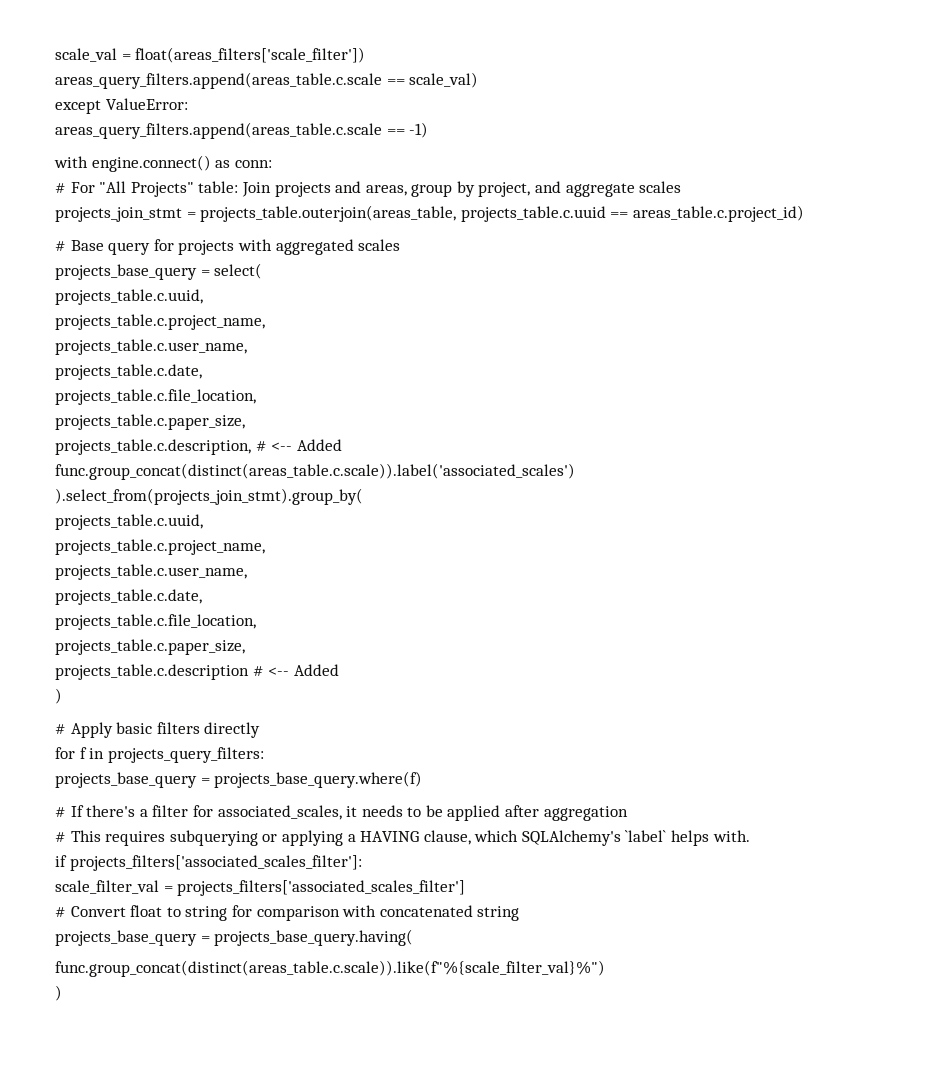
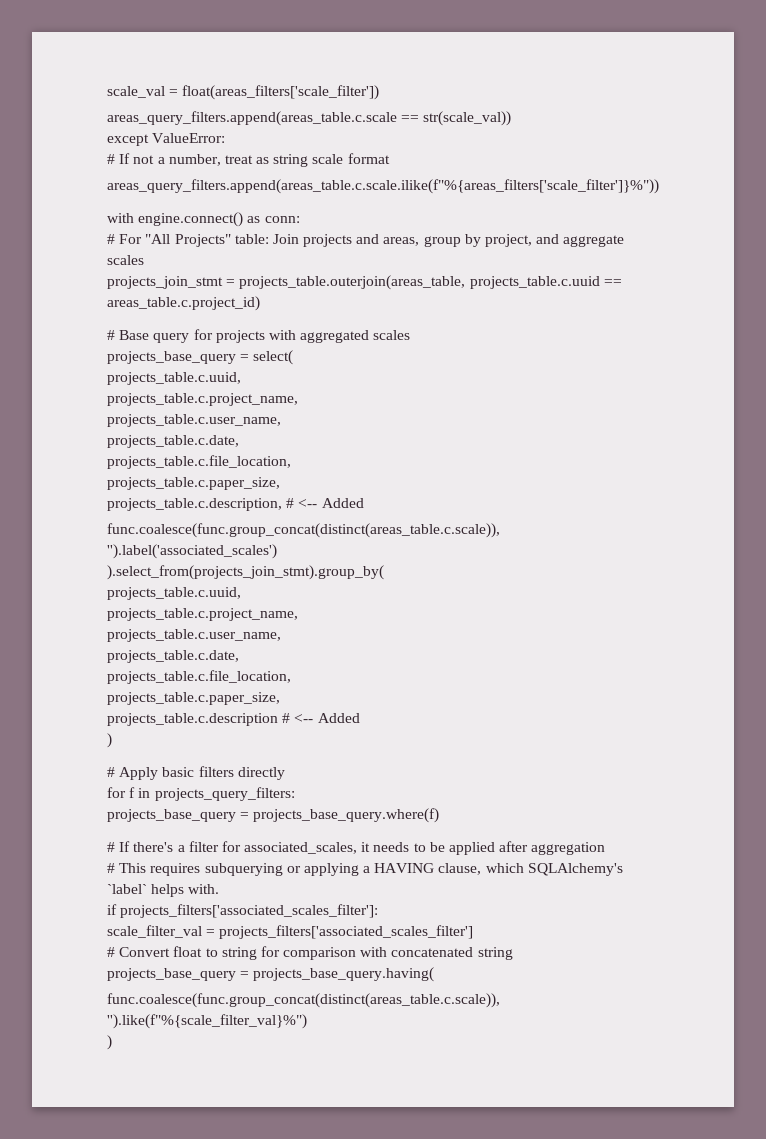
- areas_query_filters.append(areas_table.c.scale == scale_val)
+ areas_query_filters.append(areas_table.c.scale == str(scale_val))
- areas_query_filters.append(areas_table.c.scale == -1)
+ # If not a number, treat as string scale format
+ areas_query_filters.append(areas_table.c.scale.ilike(f"%{areas_filters['scale_filter']}%"))
- func.group_concat(distinct(areas_table.c.scale)).label('associated_scales')
+ func.coalesce(func.group_concat(distinct(areas_table.c.scale)), '').label('associated_scales')
- func.group_concat(distinct(areas_table.c.scale)).like(f"%{scale_filter_val}%")
+ func.coalesce(func.group_concat(distinct(areas_table.c.scale)), '').like(f"%{scale_filter_val}%")

